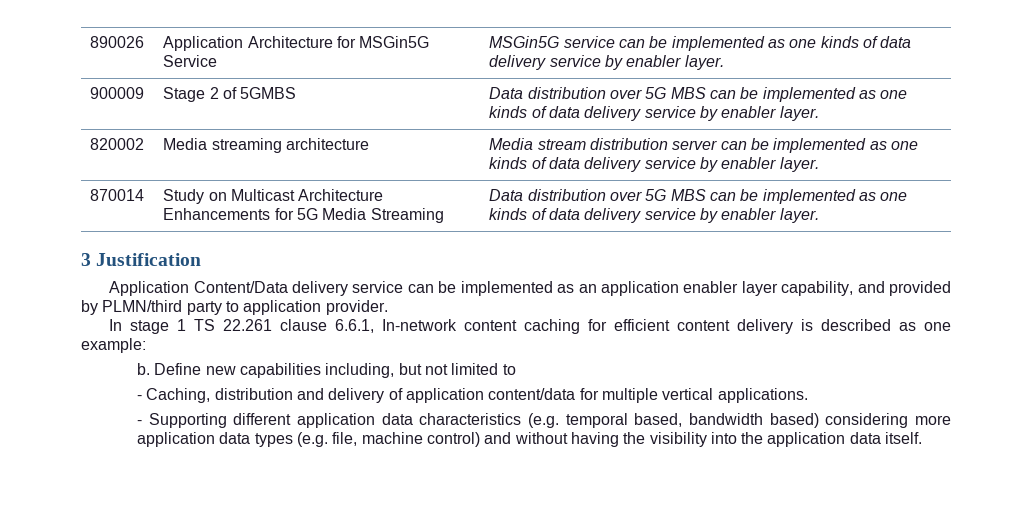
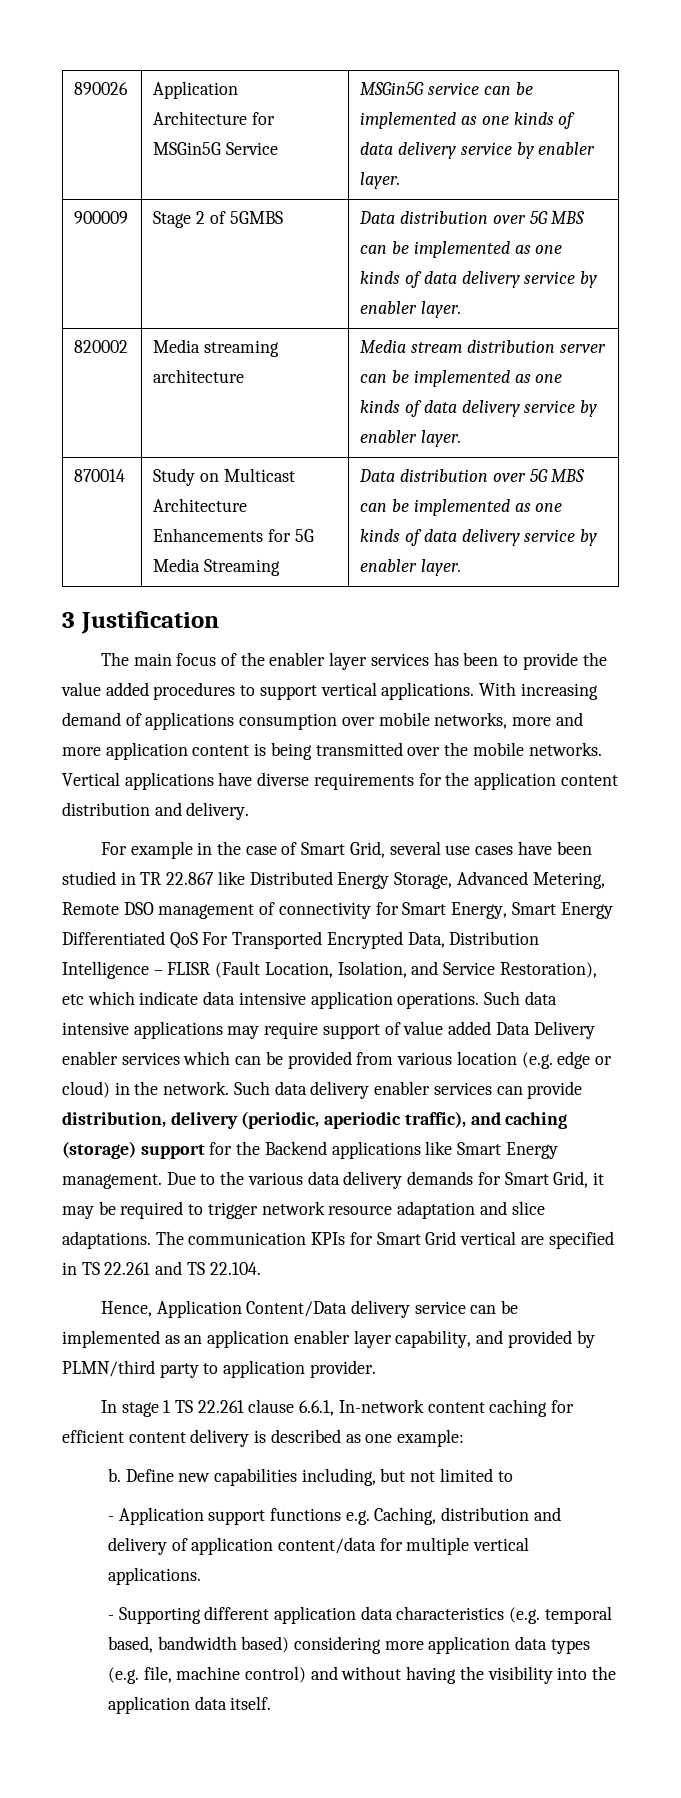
- Application Content/Data delivery service can be implemented as an application enabler layer capability, and provided by PLMN/third party to application provider.
+ The main focus of the enabler layer services has been to provide the value added procedures to support vertical applications. With increasing demand of applications consumption over mobile networks, more and more application content is being transmitted over the mobile networks. Vertical applications have diverse requirements for the application content distribution and delivery.
+ For example in the case of Smart Grid, several use cases have been studied in TR 22.867 like Distributed Energy Storage, Advanced Metering, Remote DSO management of connectivity for Smart Energy, Smart Energy Differentiated QoS For Transported Encrypted Data, Distribution Intelligence – FLISR (Fault Location, Isolation, and Service Restoration), etc which indicate data intensive application operations. Such data intensive applications may require support of value added Data Delivery enabler services which can be provided from various location (e.g. edge or cloud) in the network. Such data delivery enabler services can provide distribution, delivery (periodic, aperiodic traffic), and caching (storage) support for the Backend applications like Smart Energy management. Due to the various data delivery demands for Smart Grid, it may be required to trigger network resource adaptation and slice adaptations. The communication KPIs for Smart Grid vertical are specified in TS 22.261 and TS 22.104.
+ Hence, Application Content/Data delivery service can be implemented as an application enabler layer capability, and provided by PLMN/third party to application provider.
- - Caching, distribution and delivery of application content/data for multiple vertical applications.
+ - Application support functions e.g. Caching, distribution and delivery of application content/data for multiple vertical applications.

